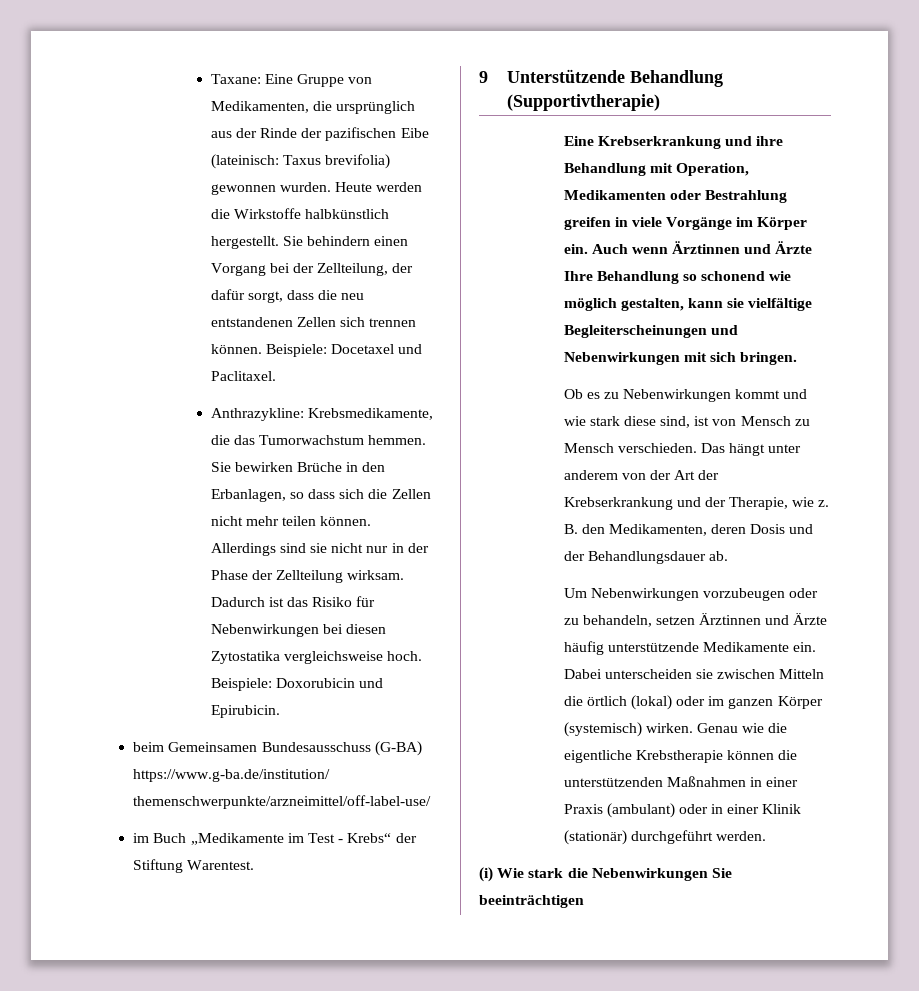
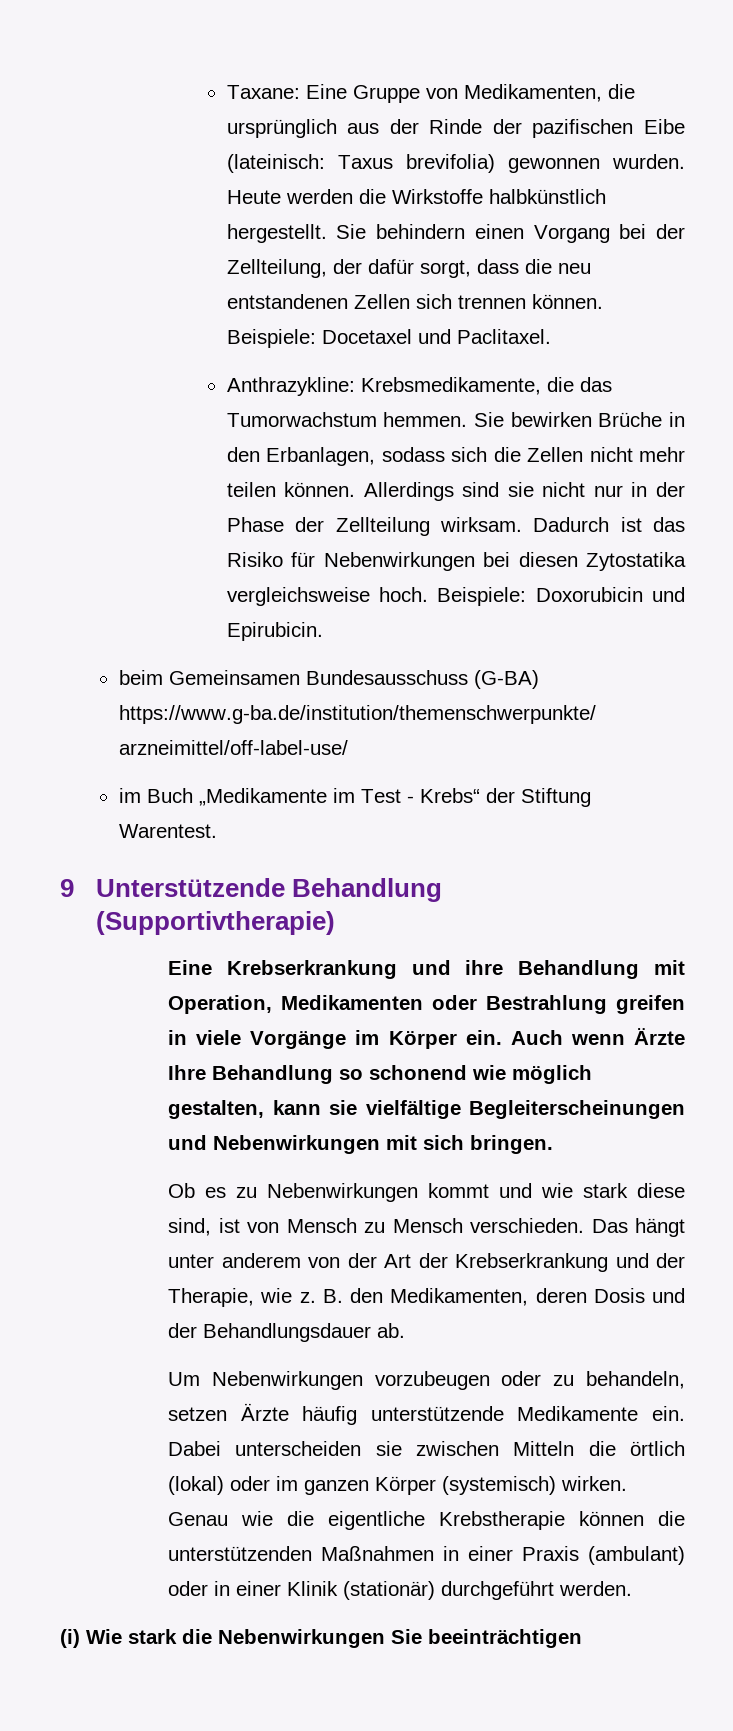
- Sie bewirken Brüche in den Erbanlagen, so dass sich die Zellen nicht mehr teilen können.
+ Sie bewirken Brüche in den Erbanlagen, sodass sich die Zellen nicht mehr teilen können.
- Auch wenn Ärztinnen und Ärzte Ihre Behandlung so schonend wie möglich gestalten, kann sie vielfältige Begleiterscheinungen und Nebenwirkungen mit sich bringen.
+ Auch wenn Ärzte Ihre Behandlung so schonend wie möglich gestalten, kann sie vielfältige Begleiterscheinungen und Nebenwirkungen mit sich bringen.
- Um Nebenwirkungen vorzubeugen oder zu behandeln, setzen Ärztinnen und Ärzte häufig unterstützende Medikamente ein.
+ Um Nebenwirkungen vorzubeugen oder zu behandeln, setzen Ärzte häufig unterstützende Medikamente ein.

